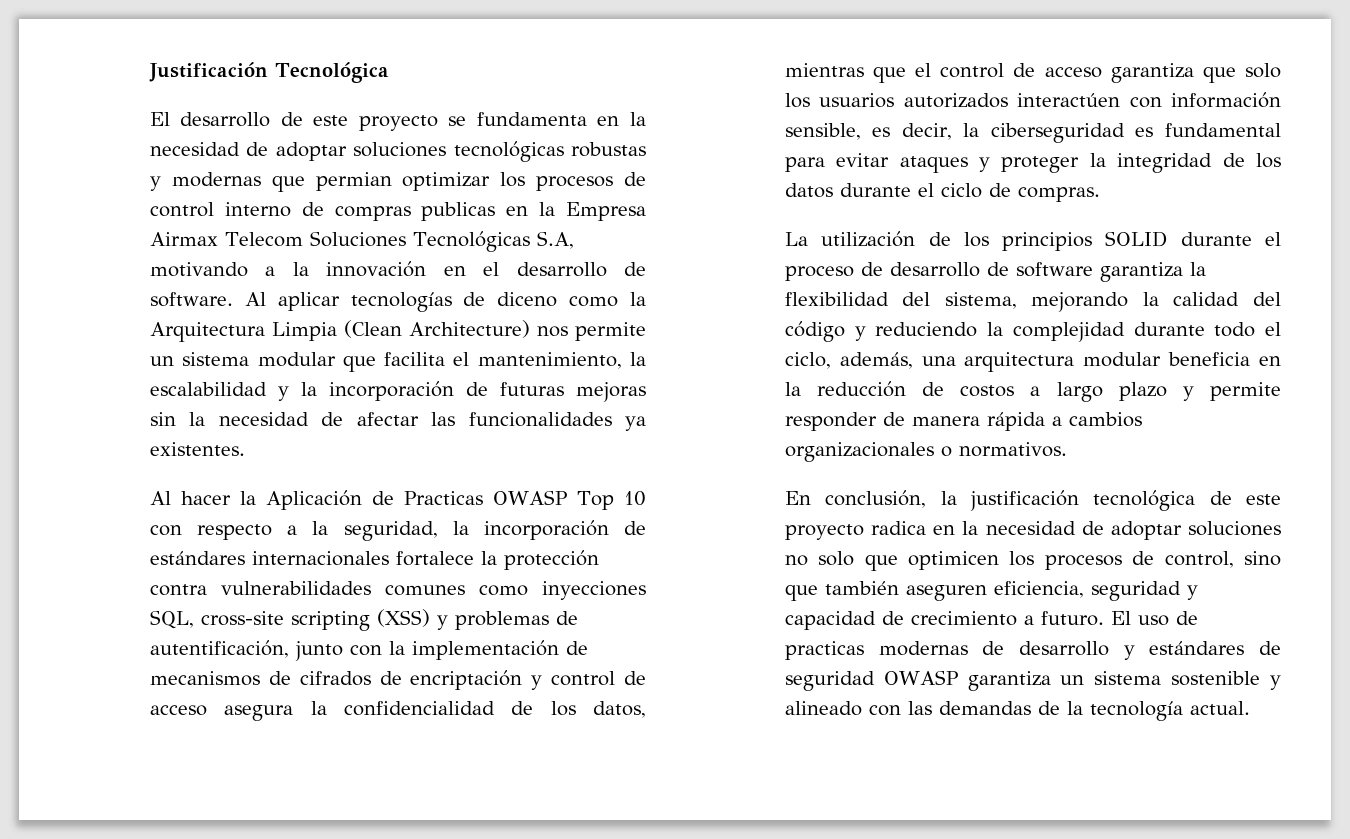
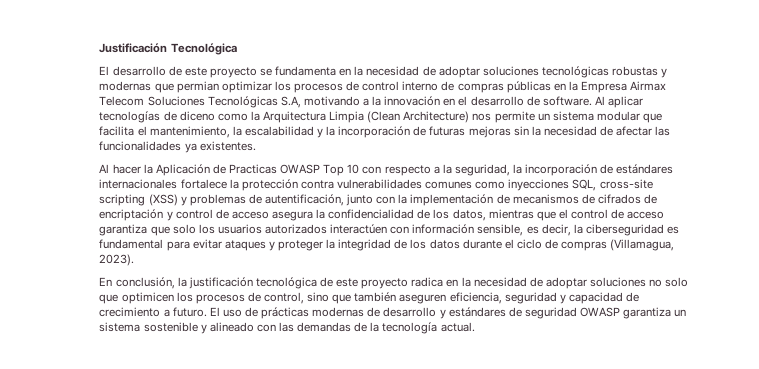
- El desarrollo de este proyecto se fundamenta en la necesidad de adoptar soluciones tecnológicas robustas y modernas que permian optimizar los procesos de control interno de compras publicas en la Empresa Airmax Telecom Soluciones Tecnológicas S.A, motivando a la innovación en el desarrollo de software.
+ El desarrollo de este proyecto se fundamenta en la necesidad de adoptar soluciones tecnológicas robustas y modernas que permian optimizar los procesos de control interno de compras públicas en la Empresa Airmax Telecom Soluciones Tecnológicas S.A, motivando a la innovación en el desarrollo de software.
- Al hacer la Aplicación de Practicas OWASP Top 10 con respecto a la seguridad, la incorporación de estándares internacionales fortalece la protección contra vulnerabilidades comunes como inyecciones SQL, cross-site scripting (XSS) y problemas de autentificación, junto con la implementación de mecanismos de cifrados de encriptación y control de acceso asegura la confidencialidad de los datos, mientras que el control de acceso garantiza que solo los usuarios autorizados interactúen con información sensible, es decir, la ciberseguridad es fundamental para evitar ataques y proteger la integridad de los datos durante el ciclo de compras.
- La utilización de los principios SOLID durante el proceso de desarrollo de software garantiza la flexibilidad del sistema, mejorando la calidad del código y reduciendo la complejidad durante todo el ciclo, además, una arquitectura modular beneficia en la reducción de costos a largo plazo y permite responder de manera rápida a cambios organizacionales o normativos.
+ Al hacer la Aplicación de Practicas OWASP Top 10 con respecto a la seguridad, la incorporación de estándares internacionales fortalece la protección contra vulnerabilidades comunes como inyecciones SQL, cross-site scripting (XSS) y problemas de autentificación, junto con la implementación de mecanismos de cifrados de encriptación y control de acceso asegura la confidencialidad de los datos, mientras que el control de acceso garantiza que solo los usuarios autorizados interactúen con información sensible, es decir, la ciberseguridad es fundamental para evitar ataques y proteger la integridad de los datos durante el ciclo de compras (Villamagua, 2023).
- El uso de practicas modernas de desarrollo y estándares de seguridad OWASP garantiza un sistema sostenible y alineado con las demandas de la tecnología actual.
+ El uso de prácticas modernas de desarrollo y estándares de seguridad OWASP garantiza un sistema sostenible y alineado con las demandas de la tecnología actual.

